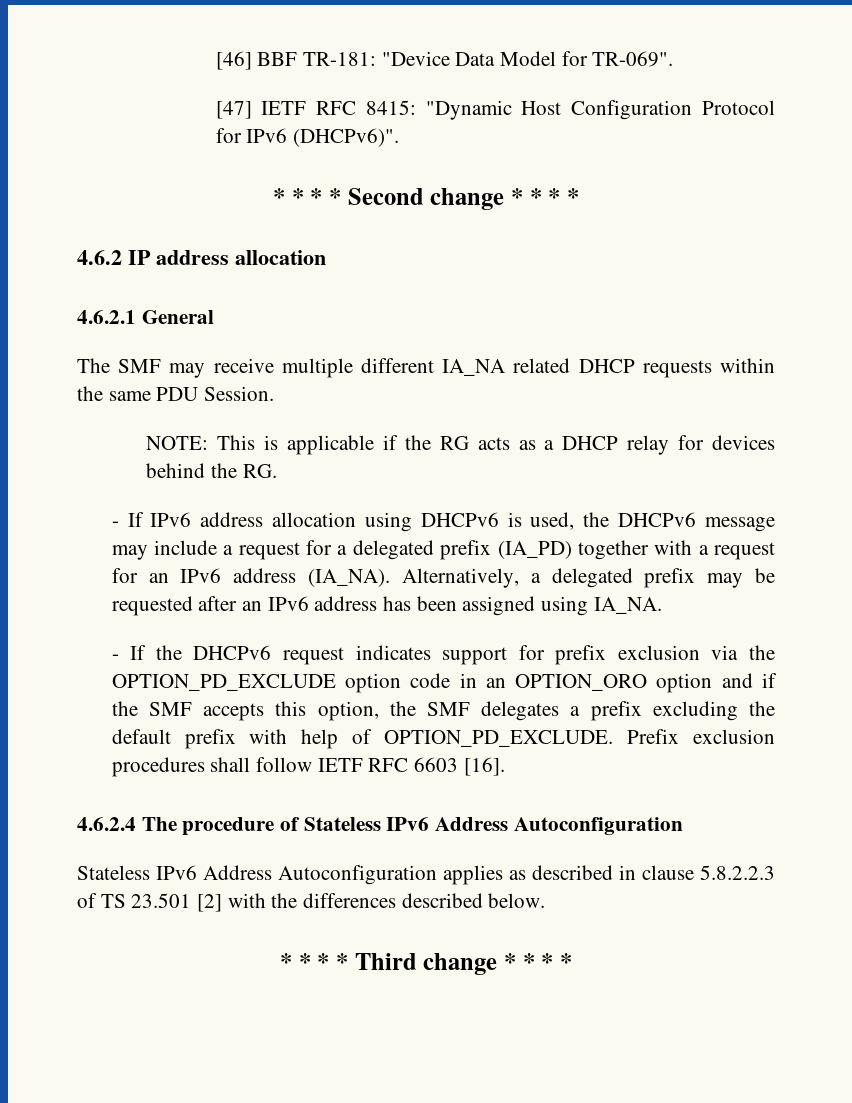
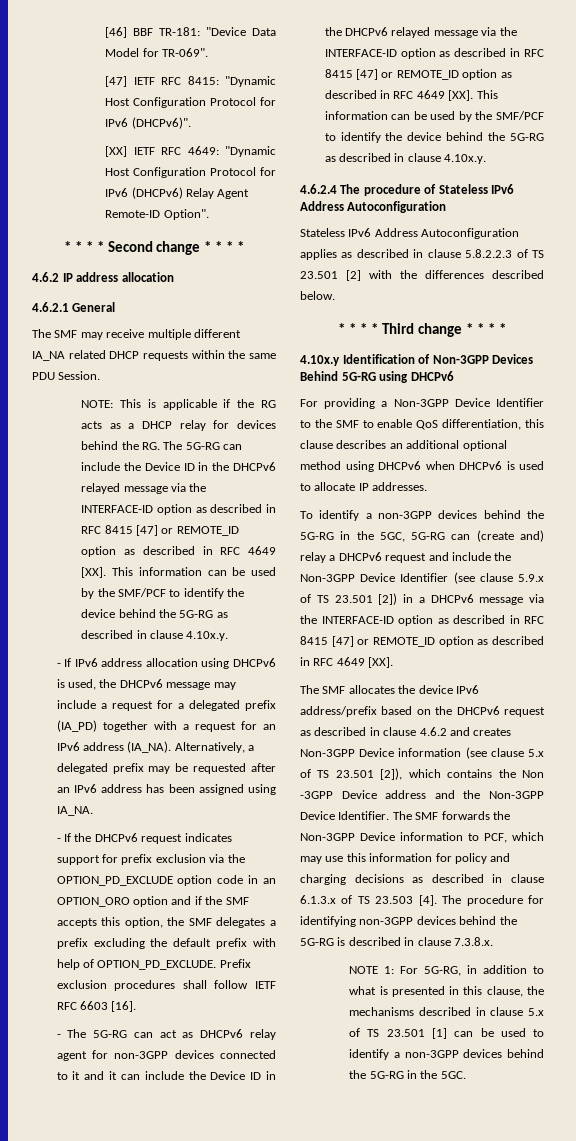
+ [XX] IETF RFC 4649: "Dynamic Host Configuration Protocol for IPv6 (DHCPv6) Relay Agent Remote-ID Option".
- NOTE: This is applicable if the RG acts as a DHCP relay for devices behind the RG.
+ NOTE: This is applicable if the RG acts as a DHCP relay for devices behind the RG. The 5G-RG can include the Device ID in the DHCPv6 relayed message via the INTERFACE-ID option as described in RFC 8415 [47] or REMOTE_ID option as described in RFC 4649 [XX]. This information can be used by the SMF/PCF to identify the device behind the 5G-RG as described in clause 4.10x.y.
+ - The 5G-RG can act as DHCPv6 relay agent for non-3GPP devices connected to it and it can include the Device ID in the DHCPv6 relayed message via the INTERFACE-ID option as described in RFC 8415 [47] or REMOTE_ID option as described in RFC 4649 [XX]. This information can be used by the SMF/PCF to identify the device behind the 5G-RG as described in clause 4.10x.y.
+ 4.10x.y Identification of Non-3GPP Devices Behind 5G-RG using DHCPv6
+ For providing a Non-3GPP Device Identifier to the SMF to enable QoS differentiation, this clause describes an additional optional method using DHCPv6 when DHCPv6 is used to allocate IP addresses.
+ To identify a non-3GPP devices behind the 5G-RG in the 5GC, 5G-RG can (create and) relay a DHCPv6 request and include the Non-3GPP Device Identifier (see clause 5.9.x of TS 23.501 [2]) in a DHCPv6 message via the INTERFACE-ID option as described in RFC 8415 [47] or REMOTE_ID option as described in RFC 4649 [XX].
+ The SMF allocates the device IPv6 address/prefix based on the DHCPv6 request as described in clause 4.6.2 and creates Non-3GPP Device information (see clause 5.x of TS 23.501 [2]), which contains the Non -3GPP Device address and the Non-3GPP Device Identifier. The SMF forwards the Non-3GPP Device information to PCF, which may use this information for policy and charging decisions as described in clause 6.1.3.x of TS 23.503 [4]. The procedure for identifying non-3GPP devices behind the 5G-RG is described in clause 7.3.8.x.
+ NOTE 1: For 5G-RG, in addition to what is presented in this clause, the mechanisms described in clause 5.x of TS 23.501 [1] can be used to identify a non-3GPP devices behind the 5G-RG in the 5GC.

